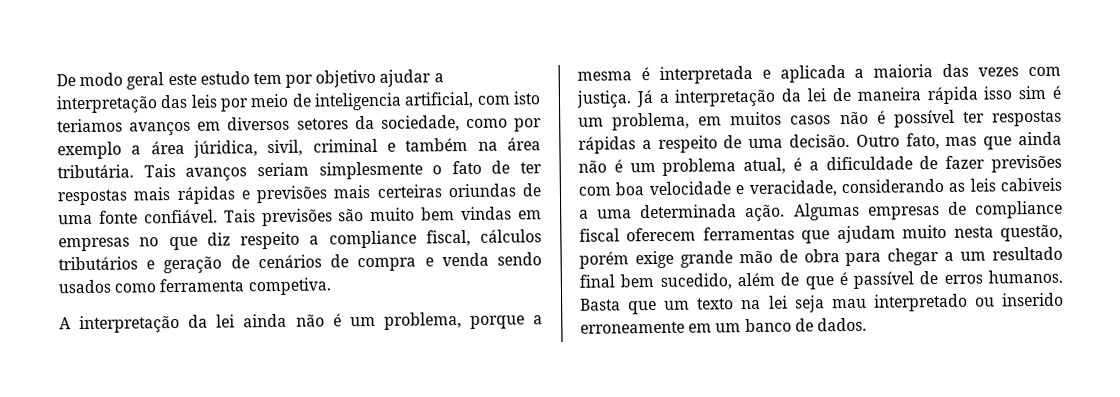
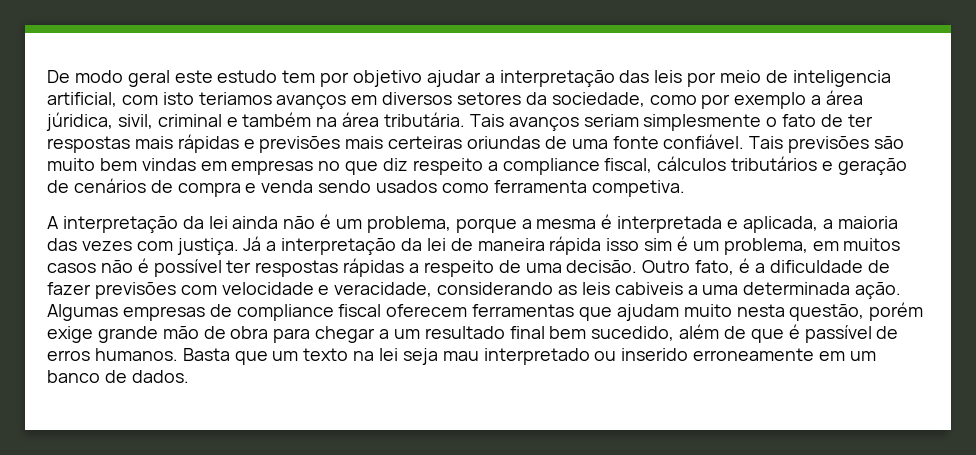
- A interpretação da lei ainda não é um problema, porque a mesma é interpretada e aplicada a maioria das vezes com justiça.
+ A interpretação da lei ainda não é um problema, porque a mesma é interpretada e aplicada, a maioria das vezes com justiça.
- Outro fato, mas que ainda não é um problema atual, é a dificuldade de fazer previsões com boa velocidade e veracidade, considerando as leis cabiveis a uma determinada ação.
+ Outro fato, é a dificuldade de fazer previsões com velocidade e veracidade, considerando as leis cabiveis a uma determinada ação.

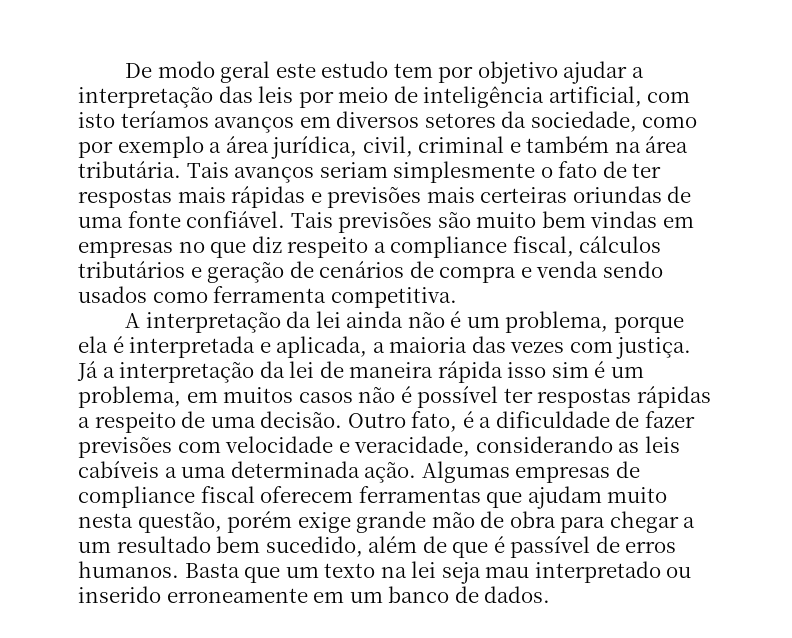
- De modo geral este estudo tem por objetivo ajudar a interpretação das leis por meio de inteligencia artificial, com isto teriamos avanços em diversos setores da sociedade, como por exemplo a área júridica, sivil, criminal e também na área tributária.
+ De modo geral este estudo tem por objetivo ajudar a interpretação das leis por meio de inteligência artificial, com isto teríamos avanços em diversos setores da sociedade, como por exemplo a área jurídica, civil, criminal e também na área tributária.
- Tais previsões são muito bem vindas em empresas no que diz respeito a compliance fiscal, cálculos tributários e geração de cenários de compra e venda sendo usados como ferramenta competiva.
+ Tais previsões são muito bem vindas em empresas no que diz respeito a compliance fiscal, cálculos tributários e geração de cenários de compra e venda sendo usados como ferramenta competitiva.
- A interpretação da lei ainda não é um problema, porque a mesma é interpretada e aplicada, a maioria das vezes com justiça.
+ A interpretação da lei ainda não é um problema, porque ela é interpretada e aplicada, a maioria das vezes com justiça.
- Outro fato, é a dificuldade de fazer previsões com velocidade e veracidade, considerando as leis cabiveis a uma determinada ação.
+ Outro fato, é a dificuldade de fazer previsões com velocidade e veracidade, considerando as leis cabíveis a uma determinada ação.
- Algumas empresas de compliance fiscal oferecem ferramentas que ajudam muito nesta questão, porém exige grande mão de obra para chegar a um resultado final bem sucedido, além de que é passível de erros humanos.
+ Algumas empresas de compliance fiscal oferecem ferramentas que ajudam muito nesta questão, porém exige grande mão de obra para chegar a um resultado bem sucedido, além de que é passível de erros humanos.

